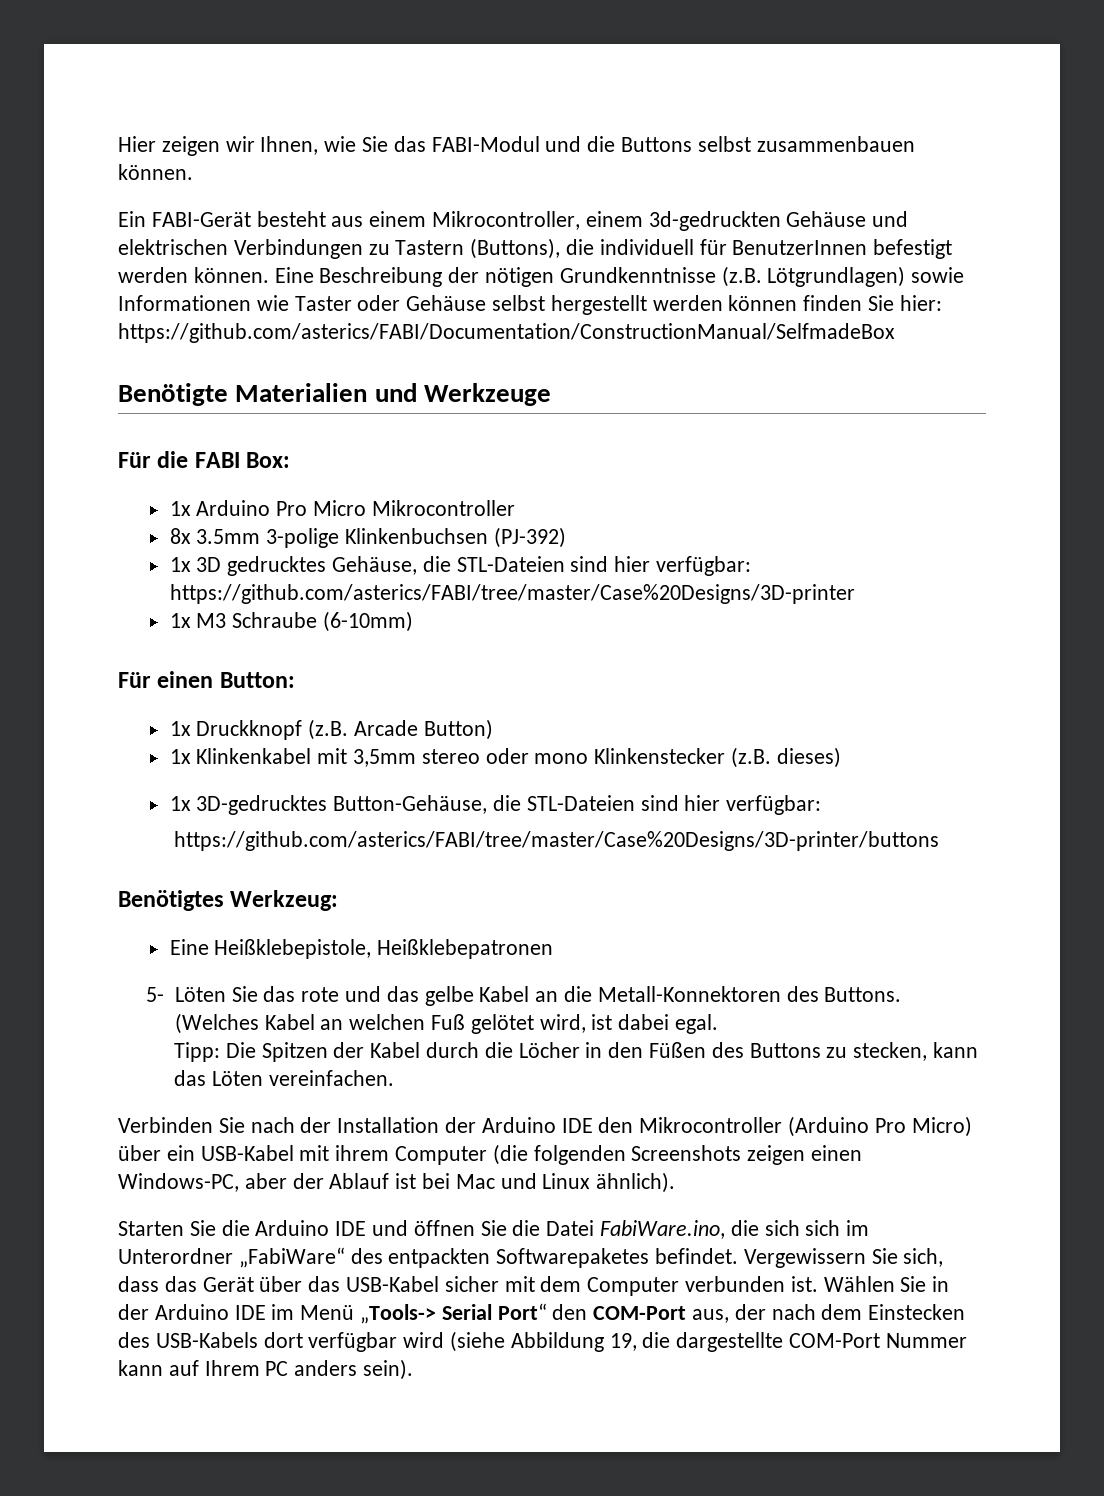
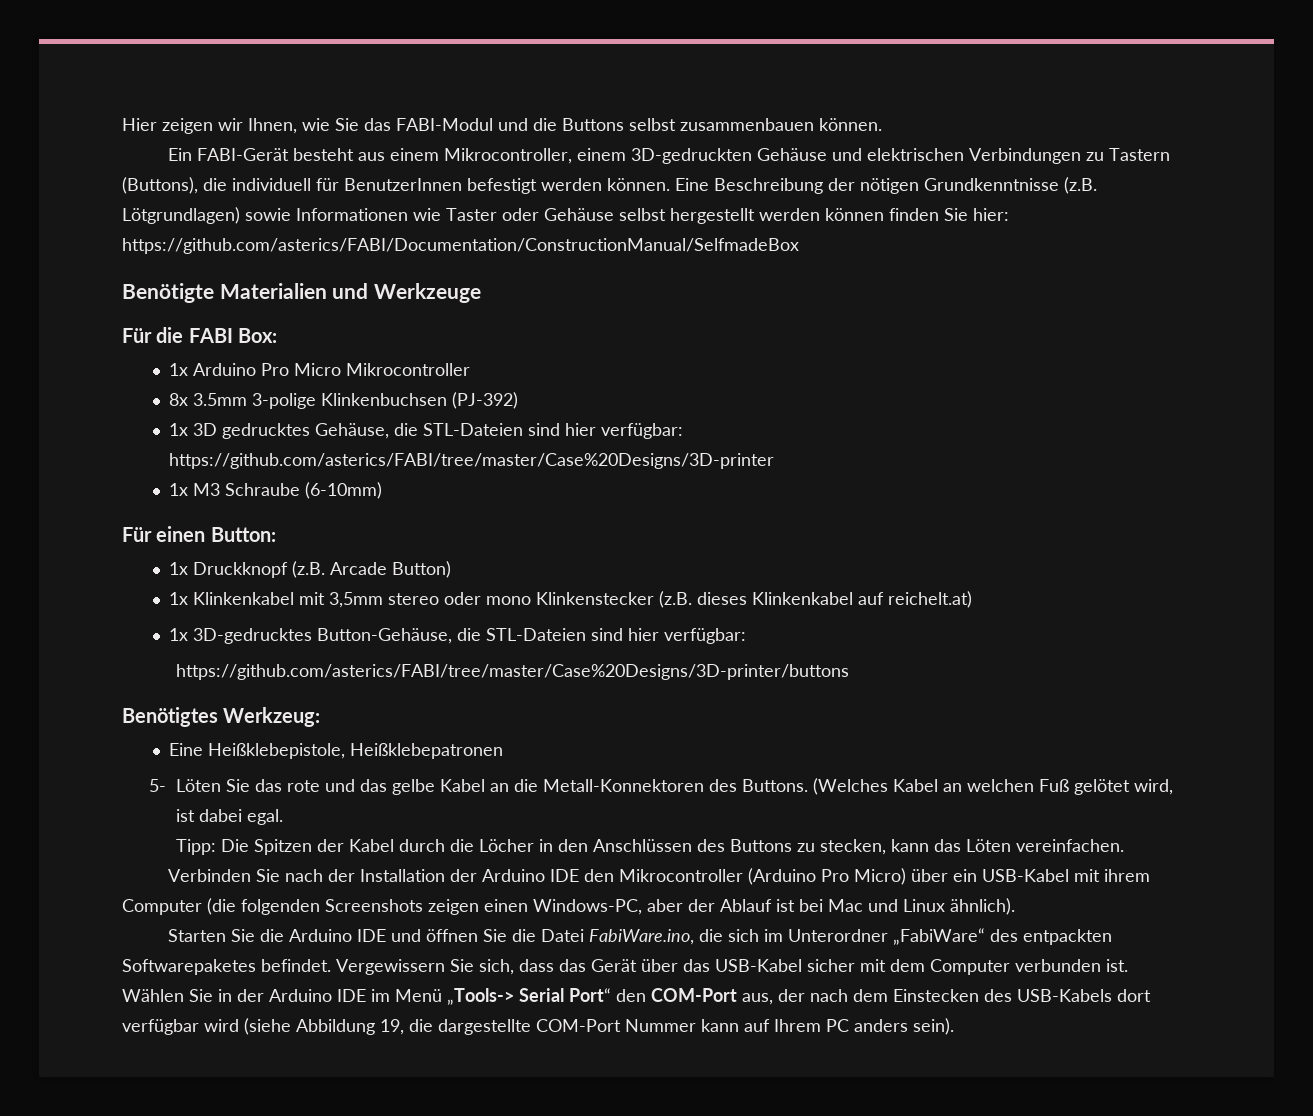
- Ein FABI-Gerät besteht aus einem Mikrocontroller, einem 3d-gedruckten Gehäuse und elektrischen Verbindungen zu Tastern (Buttons), die individuell für BenutzerInnen befestigt werden können.
+ Ein FABI-Gerät besteht aus einem Mikrocontroller, einem 3D-gedruckten Gehäuse und elektrischen Verbindungen zu Tastern (Buttons), die individuell für BenutzerInnen befestigt werden können.
- 1x Klinkenkabel mit 3,5mm stereo oder mono Klinkenstecker (z.B. dieses)
+ 1x Klinkenkabel mit 3,5mm stereo oder mono Klinkenstecker (z.B. dieses Klinkenkabel auf reichelt.at)
- Tipp: Die Spitzen der Kabel durch die Löcher in den Füßen des Buttons zu stecken, kann das Löten vereinfachen.
+ Tipp: Die Spitzen der Kabel durch die Löcher in den Anschlüssen des Buttons zu stecken, kann das Löten vereinfachen.
- Starten Sie die Arduino IDE und öffnen Sie die Datei FabiWare.ino, die sich sich im Unterordner „FabiWare“ des entpackten Softwarepaketes befindet.
+ Starten Sie die Arduino IDE und öffnen Sie die Datei FabiWare.ino, die sich im Unterordner „FabiWare“ des entpackten Softwarepaketes befindet.

